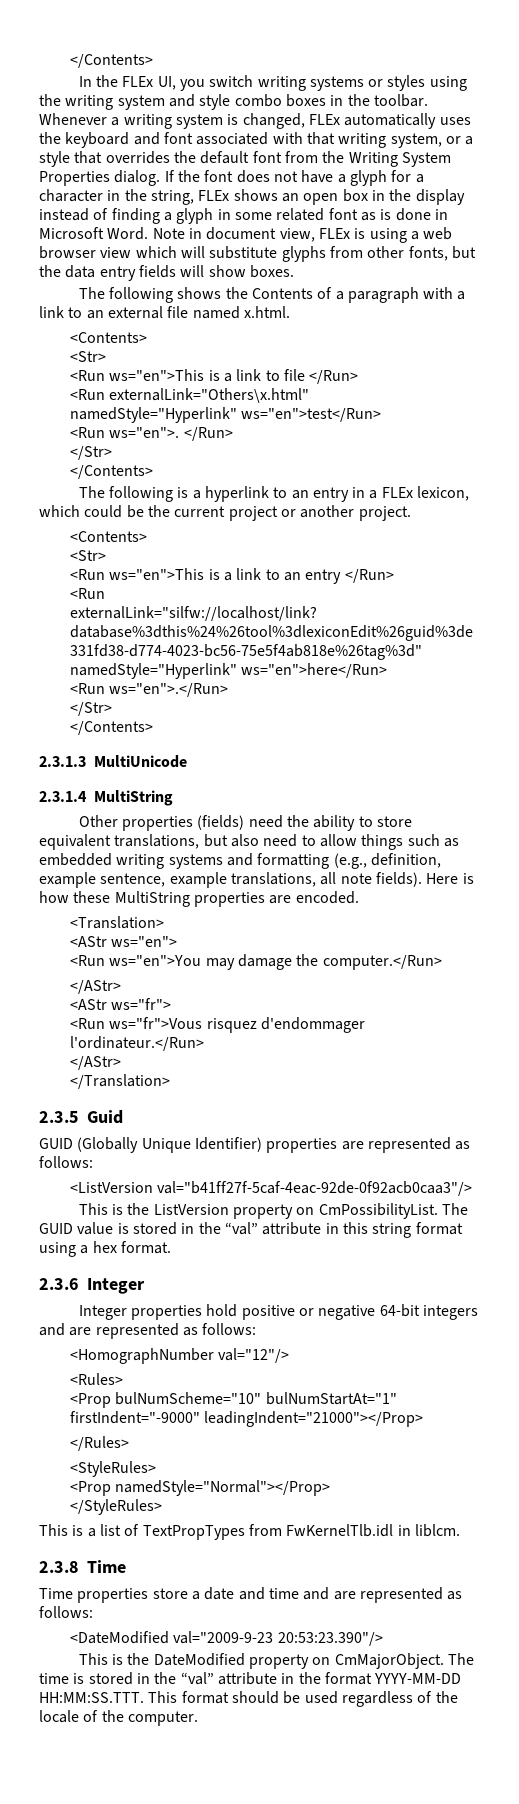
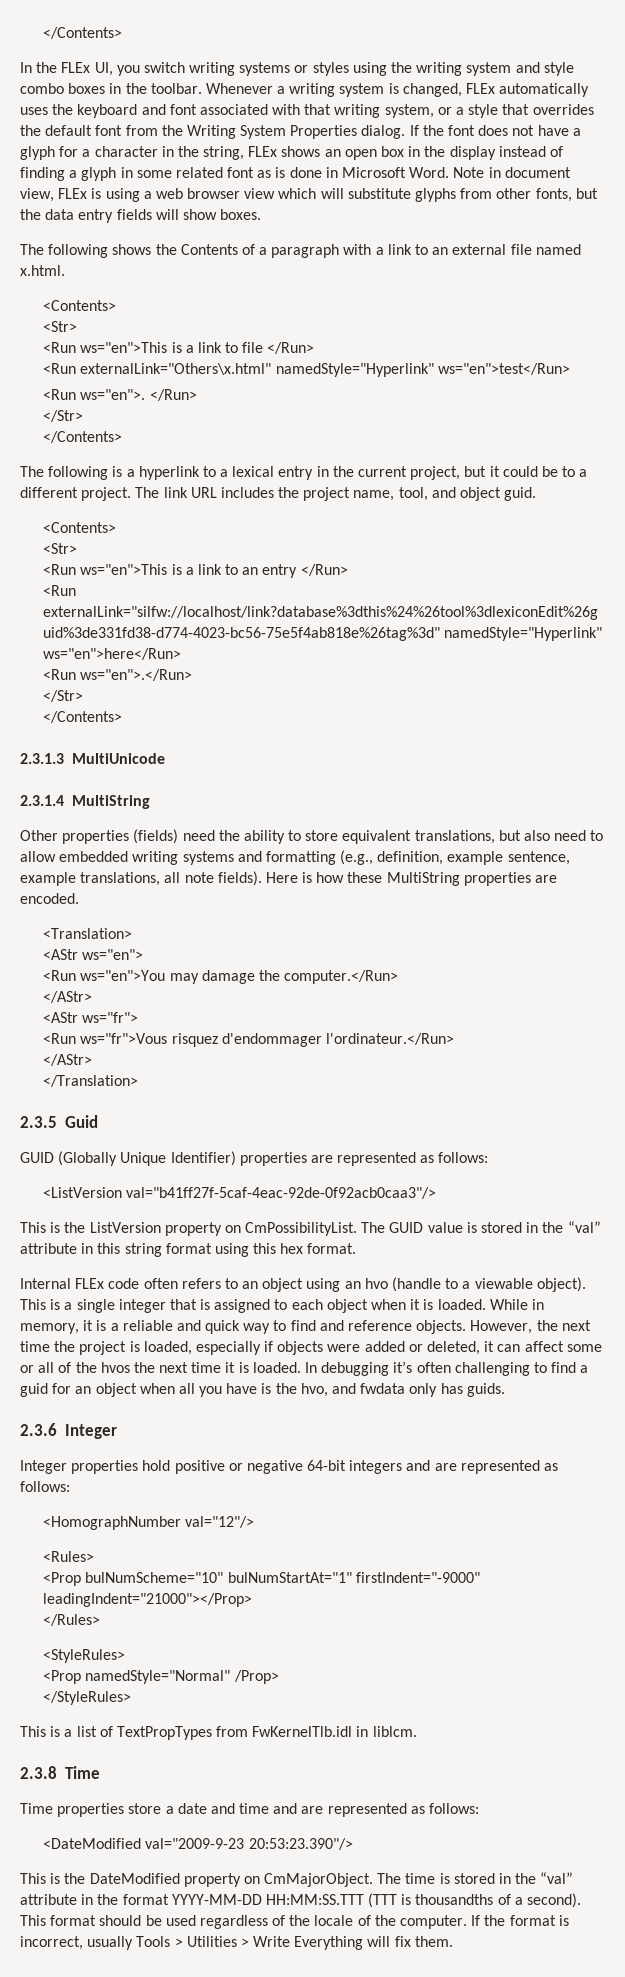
- The following is a hyperlink to an entry in a FLEx lexicon, which could be the current project or another project.
+ The following is a hyperlink to a lexical entry in the current project, but it could be to a different project. The link URL includes the project name, tool, and object guid.
- Other properties (fields) need the ability to store equivalent translations, but also need to allow things such as embedded writing systems and formatting (e.g., definition, example sentence, example translations, all note fields).
+ Other properties (fields) need the ability to store equivalent translations, but also need to allow embedded writing systems and formatting (e.g., definition, example sentence, example translations, all note fields).
- The GUID value is stored in the “val” attribute in this string format using a hex format.
+ The GUID value is stored in the “val” attribute in this string format using this hex format.
+ Internal FLEx code often refers to an object using an hvo (handle to a viewable object). This is a single integer that is assigned to each object when it is loaded. While in memory, it is a reliable and quick way to find and reference objects. However, the next time the project is loaded, especially if objects were added or deleted, it can affect some or all of the hvos the next time it is loaded. In debugging it’s often challenging to find a guid for an object when all you have is the hvo, and fwdata only has guids.
- <Prop namedStyle="Normal"></Prop>
+ <Prop namedStyle="Normal" /Prop>
- The time is stored in the “val” attribute in the format YYYY-MM-DD HH:MM:SS.TTT. This format should be used regardless of the locale of the computer.
+ The time is stored in the “val” attribute in the format YYYY-MM-DD HH:MM:SS.TTT (TTT is thousandths of a second). This format should be used regardless of the locale of the computer.
+ If the format is incorrect, usually Tools > Utilities > Write Everything will fix them.

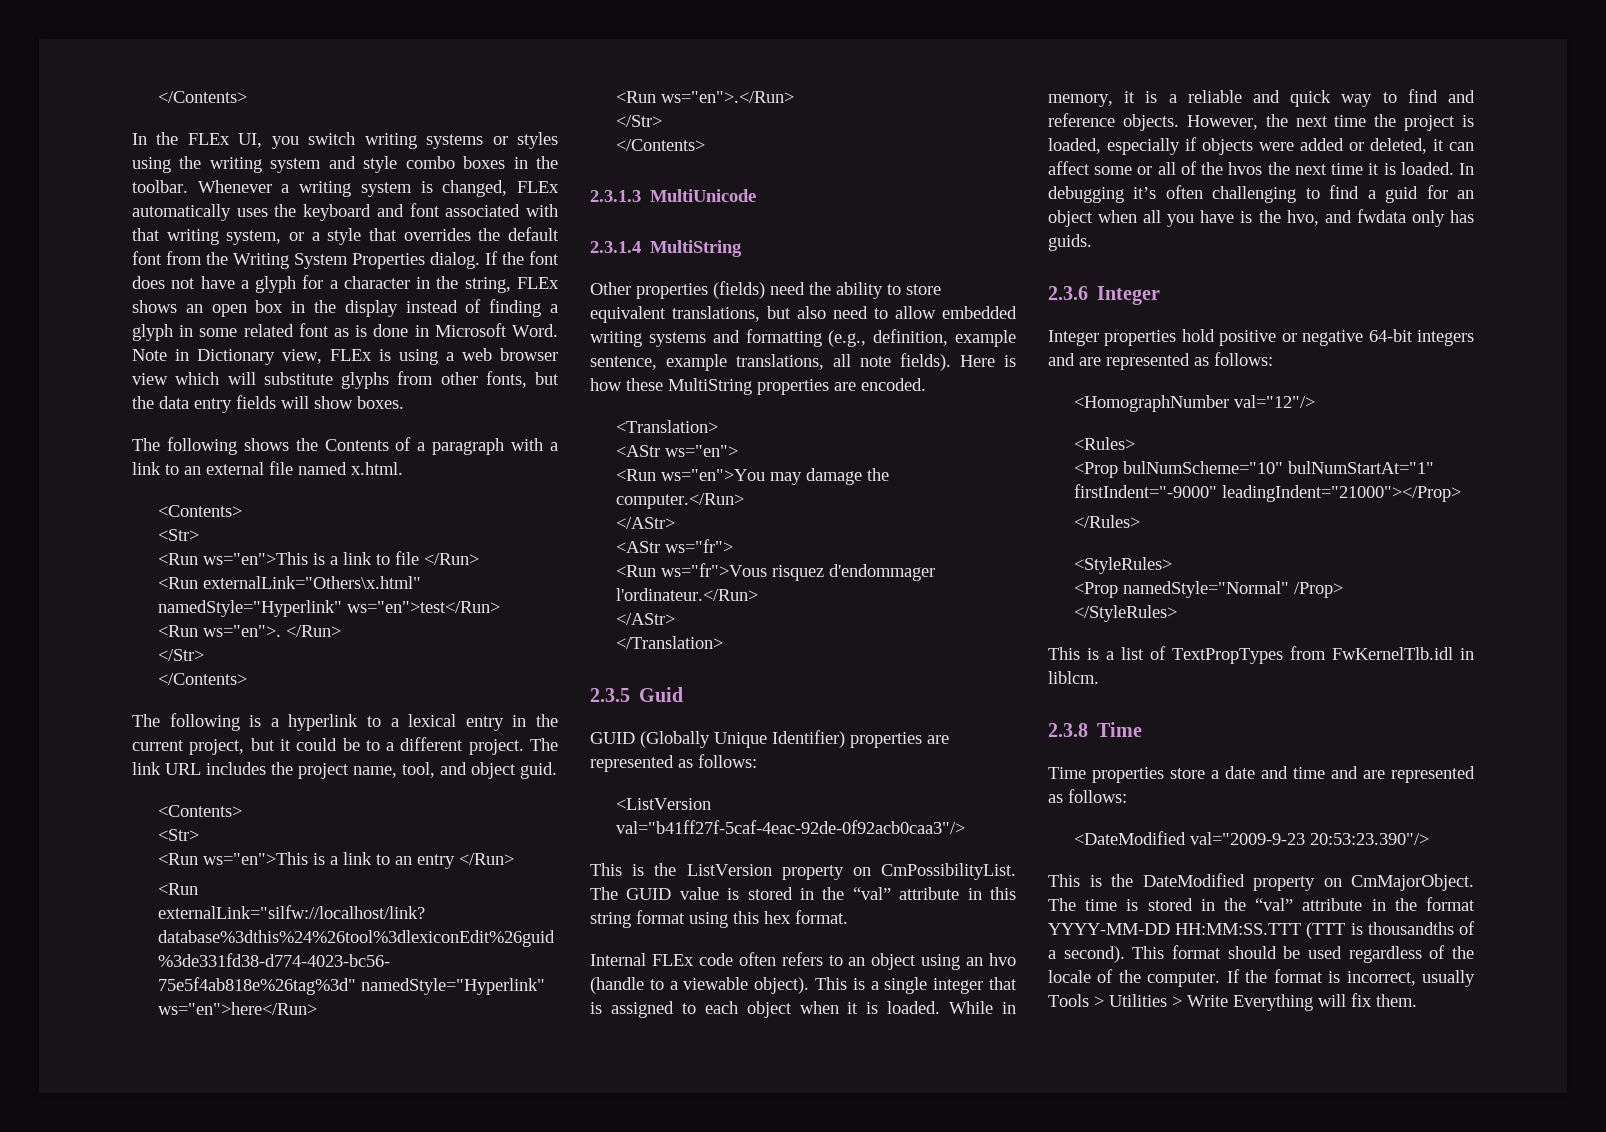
- Note in document view, FLEx is using a web browser view which will substitute glyphs from other fonts, but the data entry fields will show boxes.
+ Note in Dictionary view, FLEx is using a web browser view which will substitute glyphs from other fonts, but the data entry fields will show boxes.

